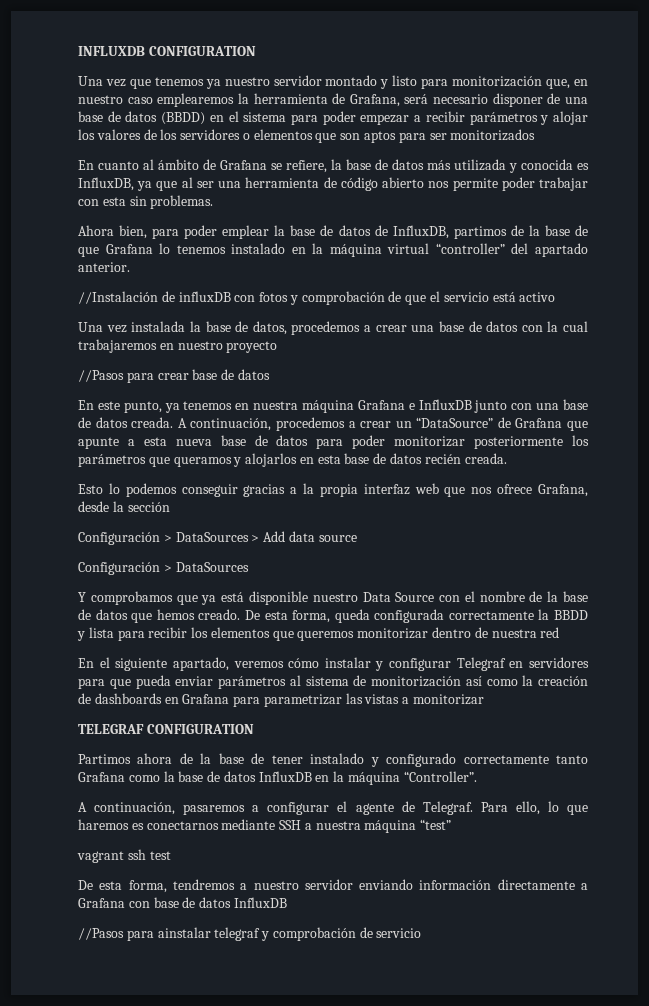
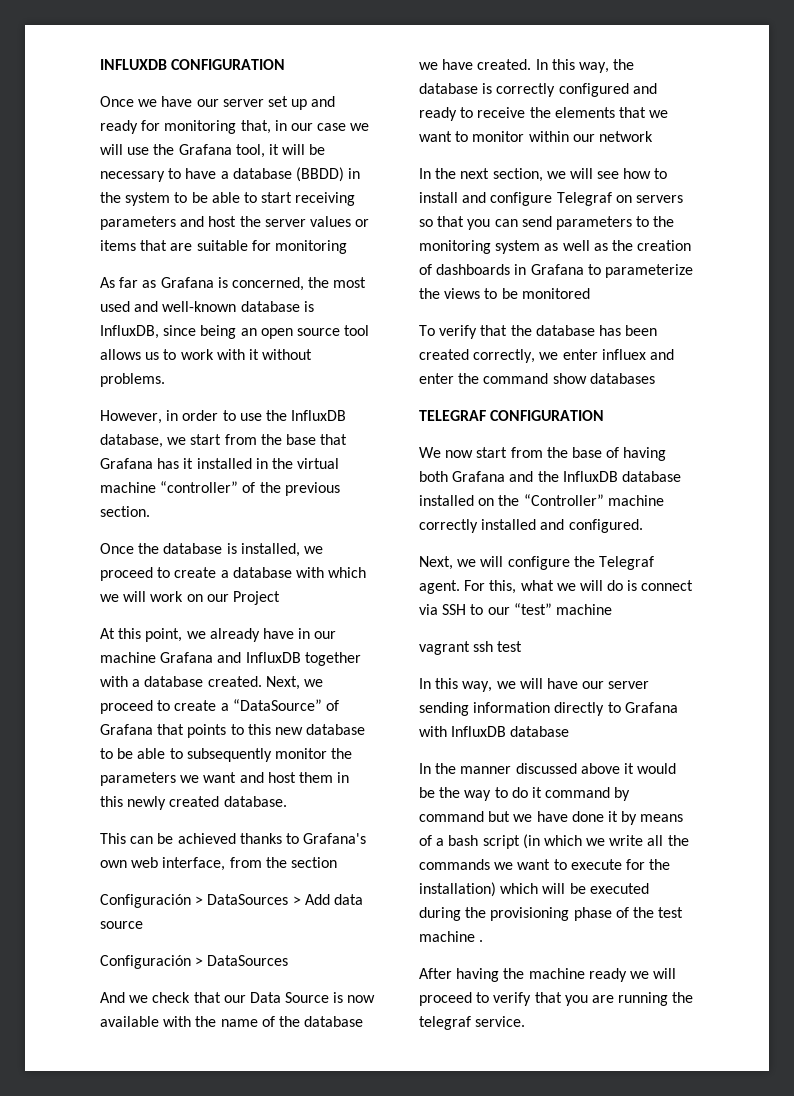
- Una vez que tenemos ya nuestro servidor montado y listo para monitorización que, en nuestro caso emplearemos la herramienta de Grafana, será necesario disponer de una base de datos (BBDD) en el sistema para poder empezar a recibir parámetros y alojar los valores de los servidores o elementos que son aptos para ser monitorizados
- En cuanto al ámbito de Grafana se refiere, la base de datos más utilizada y conocida es InfluxDB, ya que al ser una herramienta de código abierto nos permite poder trabajar con esta sin problemas.
- Ahora bien, para poder emplear la base de datos de InfluxDB, partimos de la base de que Grafana lo tenemos instalado en la máquina virtual “controller” del apartado anterior.
- //Instalación de influxDB con fotos y comprobación de que el servicio está activo
- Una vez instalada la base de datos, procedemos a crear una base de datos con la cual trabajaremos en nuestro proyecto
- //Pasos para crear base de datos
- En este punto, ya tenemos en nuestra máquina Grafana e InfluxDB junto con una base de datos creada. A continuación, procedemos a crear un “DataSource” de Grafana que apunte a esta nueva base de datos para poder monitorizar posteriormente los parámetros que queramos y alojarlos en esta base de datos recién creada.
- Esto lo podemos conseguir gracias a la propia interfaz web que nos ofrece Grafana, desde la sección
+ Once we have our server set up and ready for monitoring that, in our case we will use the Grafana tool, it will be necessary to have a database (BBDD) in the system to be able to start receiving parameters and host the server values or items that are suitable for monitoring
+ As far as Grafana is concerned, the most used and well-known database is InfluxDB, since being an open source tool allows us to work with it without problems.
+ However, in order to use the InfluxDB database, we start from the base that Grafana has it installed in the virtual machine “controller” of the previous section.
+ Once the database is installed, we proceed to create a database with which we will work on our Project
+ At this point, we already have in our machine Grafana and InfluxDB together with a database created. Next, we proceed to create a “DataSource” of Grafana that points to this new database to be able to subsequently monitor the parameters we want and host them in this newly created database.
+ This can be achieved thanks to Grafana's own web interface, from the section
- Y comprobamos que ya está disponible nuestro Data Source con el nombre de la base de datos que hemos creado. De esta forma, queda configurada correctamente la BBDD y lista para recibir los elementos que queremos monitorizar dentro de nuestra red
- En el siguiente apartado, veremos cómo instalar y configurar Telegraf en servidores para que pueda enviar parámetros al sistema de monitorización así como la creación de dashboards en Grafana para parametrizar las vistas a monitorizar
+ And we check that our Data Source is now available with the name of the database we have created. In this way, the database is correctly configured and ready to receive the elements that we want to monitor within our network
+ In the next section, we will see how to install and configure Telegraf on servers so that you can send parameters to the monitoring system as well as the creation of dashboards in Grafana to parameterize the views to be monitored
+ To verify that the database has been created correctly, we enter influex and enter the command show databases
  TELEGRAF CONFIGURATION
- Partimos ahora de la base de tener instalado y configurado correctamente tanto Grafana como la base de datos InfluxDB en la máquina “Controller”.
- A continuación, pasaremos a configurar el agente de Telegraf. Para ello, lo que haremos es conectarnos mediante SSH a nuestra máquina “test”
+ We now start from the base of having both Grafana and the InfluxDB database installed on the “Controller” machine correctly installed and configured.
+ Next, we will configure the Telegraf agent. For this, what we will do is connect via SSH to our “test” machine
- De esta forma, tendremos a nuestro servidor enviando información directamente a Grafana con base de datos InfluxDB
- //Pasos para ainstalar telegraf y comprobación de servicio
+ In this way, we will have our server sending information directly to Grafana with InfluxDB database
+ In the manner discussed above it would be the way to do it command by command but we have done it by means of a bash script (in which we write all the commands we want to execute for the installation) which will be executed during the provisioning phase of the test machine .
+ After having the machine ready we will proceed to verify that you are running the telegraf service.

